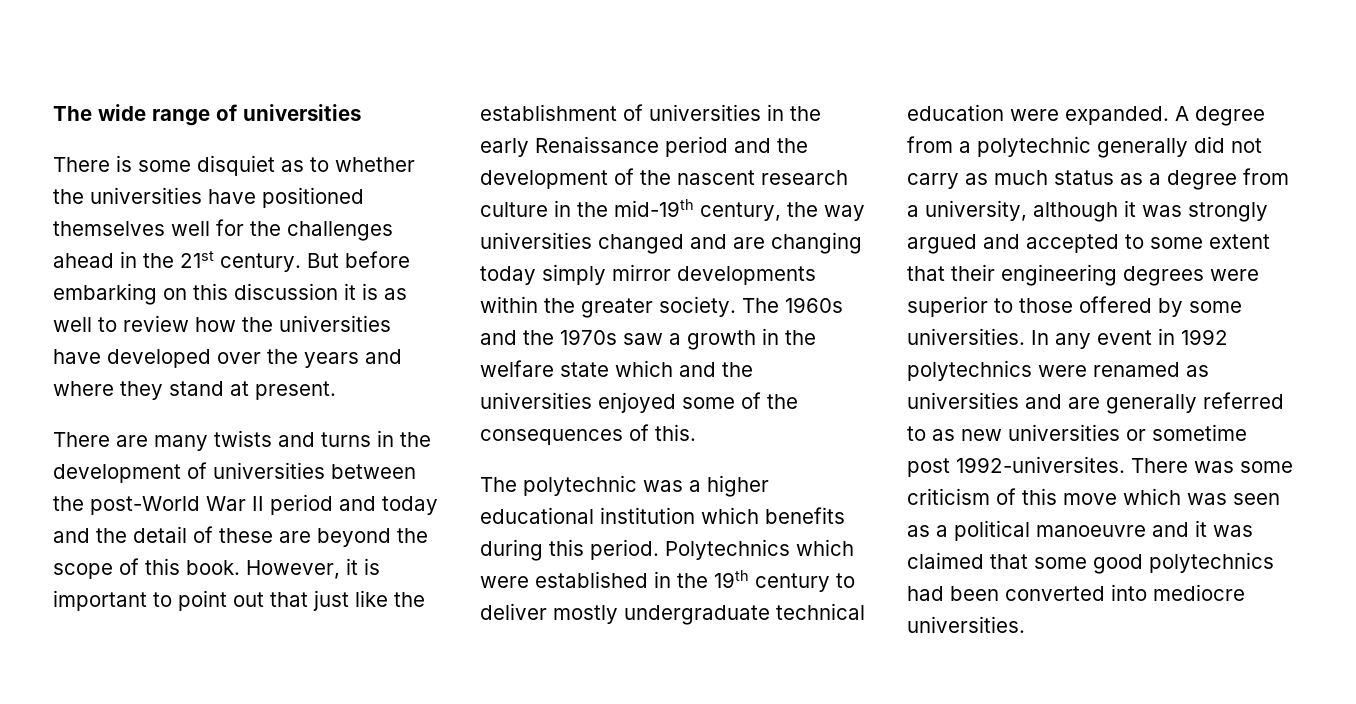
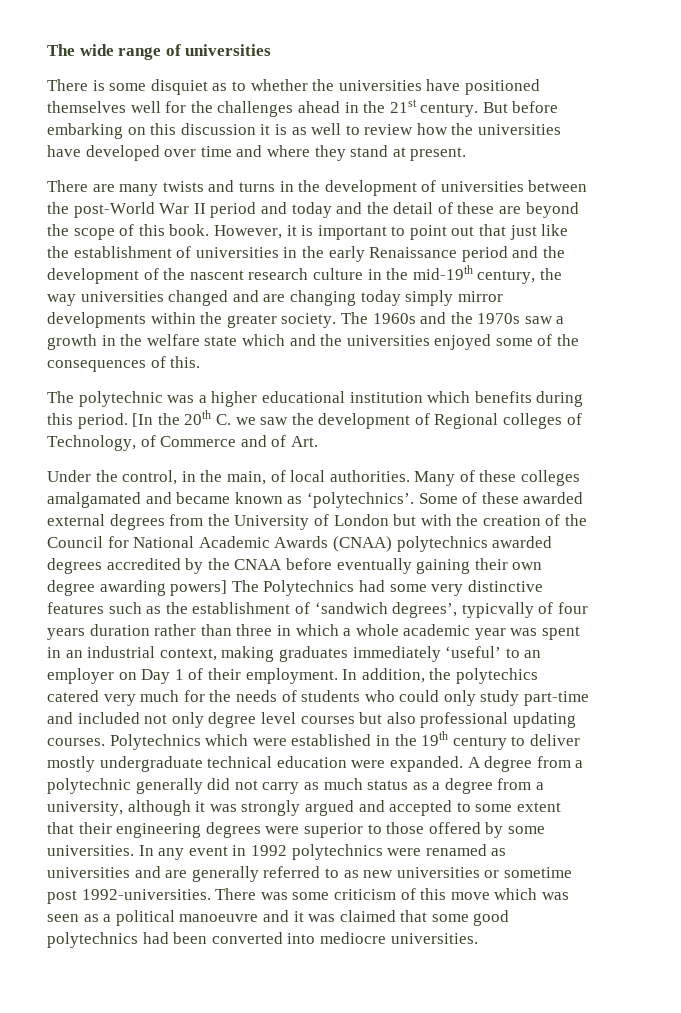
- But before embarking on this discussion it is as well to review how the universities have developed over the years and where they stand at present.
+ But before embarking on this discussion it is as well to review how the universities have developed over time and where they stand at present.
+ [In the 20th C. we saw the development of Regional colleges of Technology, of Commerce and of Art.
+ Under the control, in the main, of local authorities. Many of these colleges amalgamated and became known as ‘polytechnics’. Some of these awarded external degrees from the University of London but with the creation of the Council for National Academic Awards (CNAA) polytechnics awarded degrees accredited by the CNAA before eventually gaining their own degree awarding powers] The Polytechnics had some very distinctive features such as the establishment of ‘sandwich degrees’, typicvally of four years duration rather than three in which a whole academic year was spent in an industrial context, making graduates immediately ‘useful’ to an employer on Day 1 of their employment. In addition, the polytechics catered very much for the needs of students who could only study part-time and included not only degree level courses but also professional updating courses.
- In any event in 1992 polytechnics were renamed as universities and are generally referred to as new universities or sometime post 1992-universites.
+ In any event in 1992 polytechnics were renamed as universities and are generally referred to as new universities or sometime post 1992-universities.

